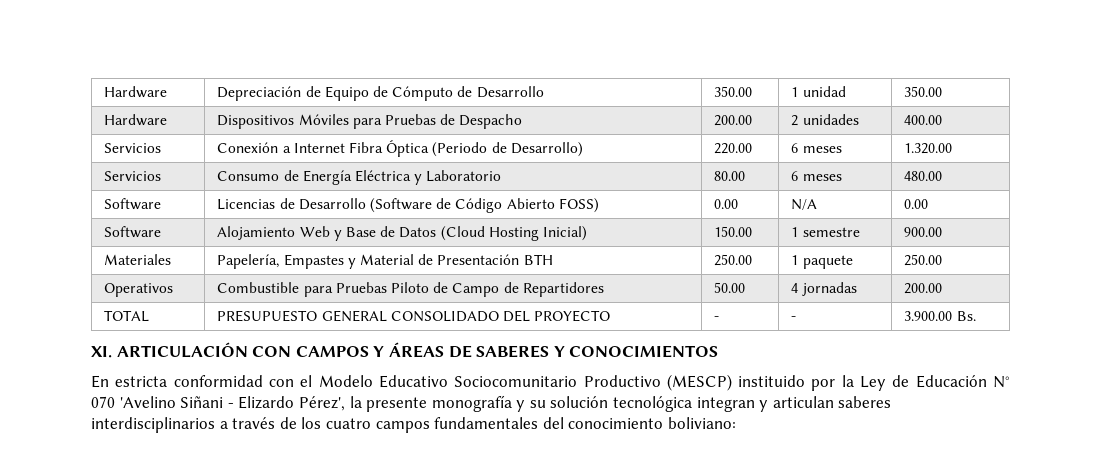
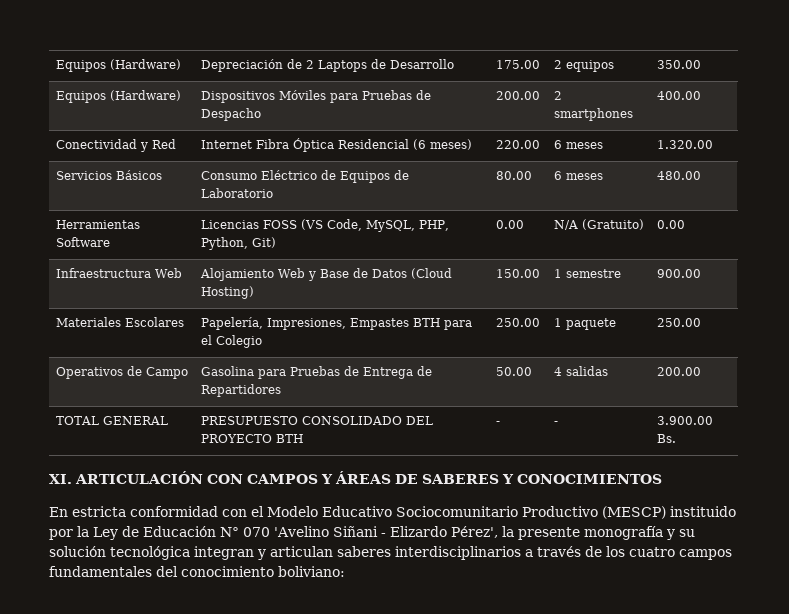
- Hardware | Depreciación de Equipo de Cómputo de Desarrollo | 350.00 | 1 unidad | 350.00
+ Equipos (Hardware) | Depreciación de 2 Laptops de Desarrollo | 175.00 | 2 equipos | 350.00
- Hardware | Dispositivos Móviles para Pruebas de Despacho | 200.00 | 2 unidades | 400.00
+ Equipos (Hardware) | Dispositivos Móviles para Pruebas de Despacho | 200.00 | 2 smartphones | 400.00
- Servicios | Conexión a Internet Fibra Óptica (Periodo de Desarrollo) | 220.00 | 6 meses | 1.320.00
+ Conectividad y Red | Internet Fibra Óptica Residencial (6 meses) | 220.00 | 6 meses | 1.320.00
- Servicios | Consumo de Energía Eléctrica y Laboratorio | 80.00 | 6 meses | 480.00
+ Servicios Básicos | Consumo Eléctrico de Equipos de Laboratorio | 80.00 | 6 meses | 480.00
- Software | Licencias de Desarrollo (Software de Código Abierto FOSS) | 0.00 | N/A | 0.00
+ Herramientas Software | Licencias FOSS (VS Code, MySQL, PHP, Python, Git) | 0.00 | N/A (Gratuito) | 0.00
- Software | Alojamiento Web y Base de Datos (Cloud Hosting Inicial) | 150.00 | 1 semestre | 900.00
+ Infraestructura Web | Alojamiento Web y Base de Datos (Cloud Hosting) | 150.00 | 1 semestre | 900.00
- Materiales | Papelería, Empastes y Material de Presentación BTH | 250.00 | 1 paquete | 250.00
+ Materiales Escolares | Papelería, Impresiones, Empastes BTH para el Colegio | 250.00 | 1 paquete | 250.00
- Operativos | Combustible para Pruebas Piloto de Campo de Repartidores | 50.00 | 4 jornadas | 200.00
+ Operativos de Campo | Gasolina para Pruebas de Entrega de Repartidores | 50.00 | 4 salidas | 200.00
- TOTAL | PRESUPUESTO GENERAL CONSOLIDADO DEL PROYECTO | - | - | 3.900.00 Bs.
+ TOTAL GENERAL | PRESUPUESTO CONSOLIDADO DEL PROYECTO BTH | - | - | 3.900.00 Bs.

